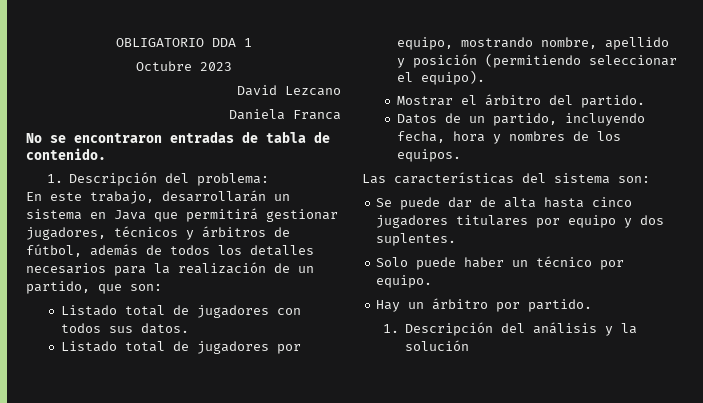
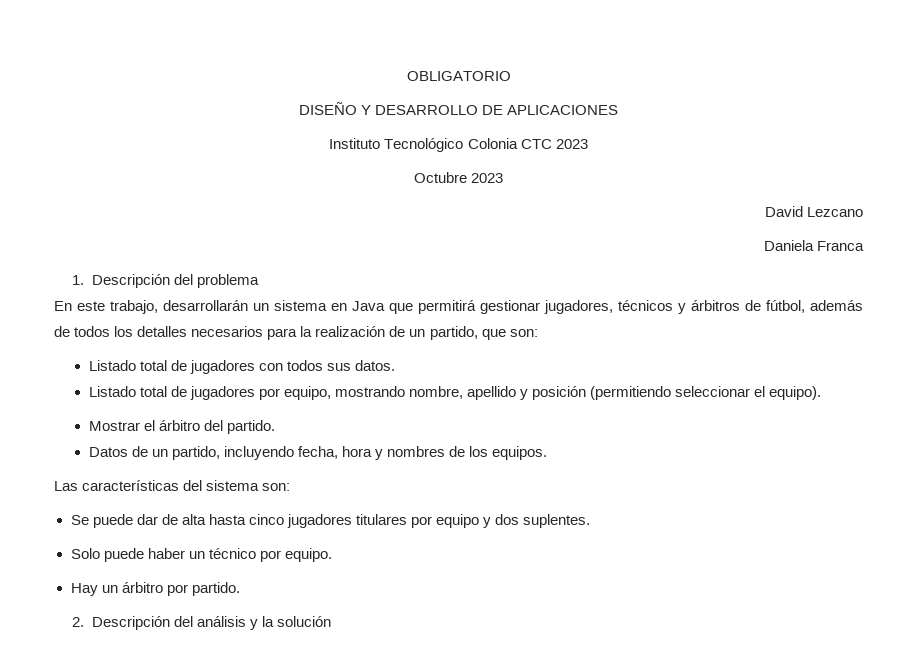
- OBLIGATORIO DDA 1
+ OBLIGATORIO
+ DISEÑO Y DESARROLLO DE APLICACIONES
+ Instituto Tecnológico Colonia CTC 2023
- No se encontraron entradas de tabla de contenido.
- 1. Descripción del problema:
+ 1. Descripción del problema
- 1. Descripción del análisis y la solución
+ 2. Descripción del análisis y la solución

